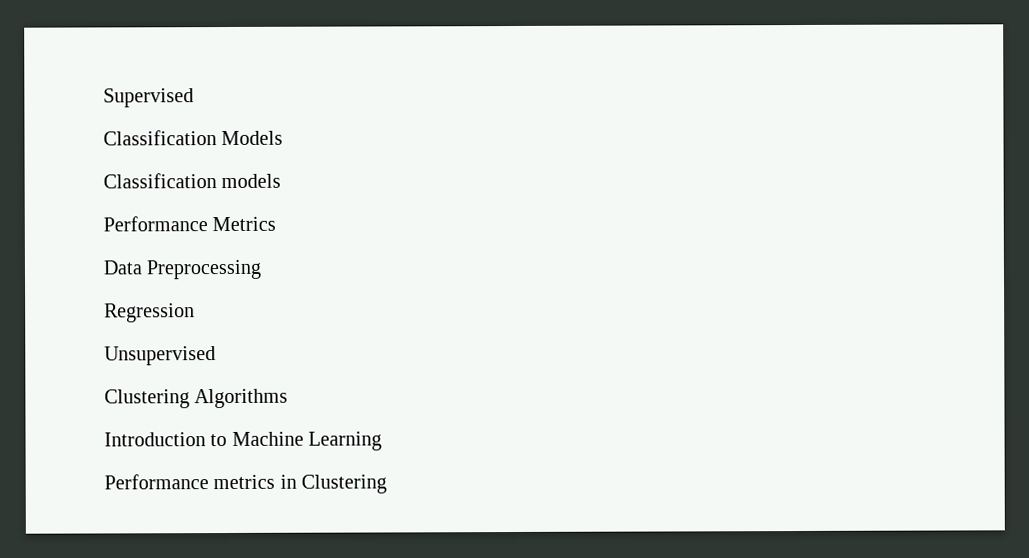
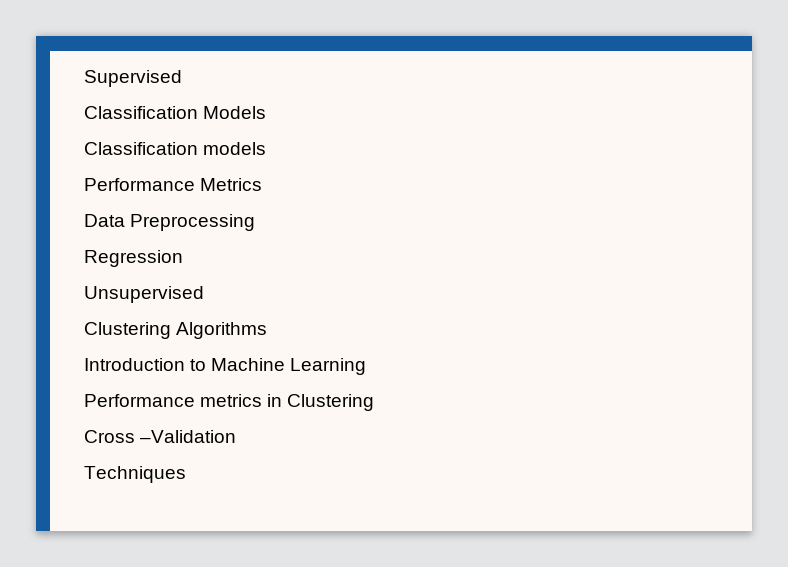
+ Cross –Validation
+ Techniques

